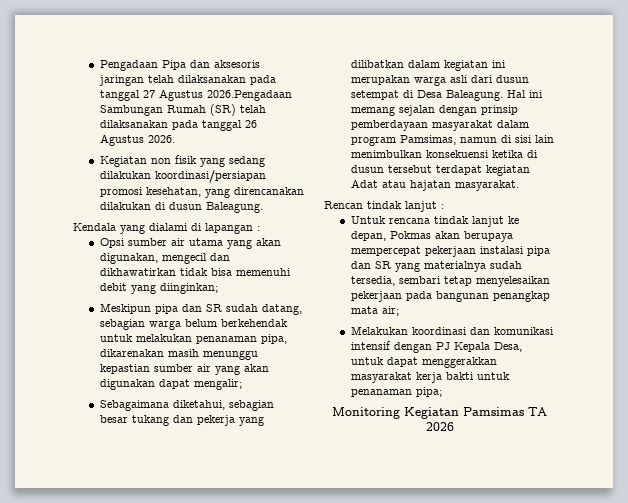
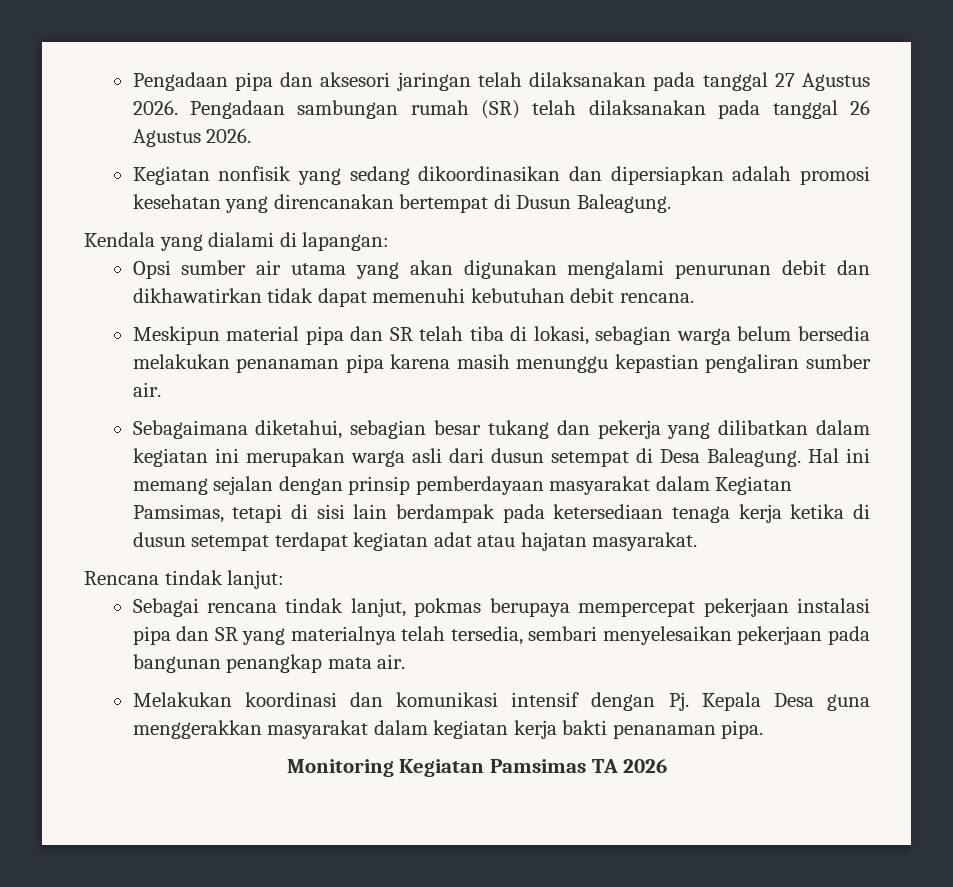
- Pengadaan Pipa dan aksesoris jaringan telah dilaksanakan pada tanggal 27 Agustus 2026.Pengadaan Sambungan Rumah (SR) telah dilaksanakan pada tanggal 26 Agustus 2026.
+ Pengadaan pipa dan aksesori jaringan telah dilaksanakan pada tanggal 27 Agustus 2026. Pengadaan sambungan rumah (SR) telah dilaksanakan pada tanggal 26 Agustus 2026.
- Kegiatan non fisik yang sedang dilakukan koordinasi/persiapan promosi kesehatan, yang direncanakan dilakukan di dusun Baleagung.
+ Kegiatan nonfisik yang sedang dikoordinasikan dan dipersiapkan adalah promosi kesehatan yang direncanakan bertempat di Dusun Baleagung.
- Kendala yang dialami di lapangan :
+ Kendala yang dialami di lapangan:
- Opsi sumber air utama yang akan digunakan, mengecil dan dikhawatirkan tidak bisa memenuhi debit yang diinginkan;
+ Opsi sumber air utama yang akan digunakan mengalami penurunan debit dan dikhawatirkan tidak dapat memenuhi kebutuhan debit rencana.
- Meskipun pipa dan SR sudah datang, sebagian warga belum berkehendak untuk melakukan penanaman pipa, dikarenakan masih menunggu kepastian sumber air yang akan digunakan dapat mengalir;
+ Meskipun material pipa dan SR telah tiba di lokasi, sebagian warga belum bersedia melakukan penanaman pipa karena masih menunggu kepastian pengaliran sumber air.
- Hal ini memang sejalan dengan prinsip pemberdayaan masyarakat dalam program Pamsimas, namun di sisi lain menimbulkan konsekuensi ketika di dusun tersebut terdapat kegiatan Adat atau hajatan masyarakat.
+ Hal ini memang sejalan dengan prinsip pemberdayaan masyarakat dalam Kegiatan Pamsimas, tetapi di sisi lain berdampak pada ketersediaan tenaga kerja ketika di dusun setempat terdapat kegiatan adat atau hajatan masyarakat.
- Rencan tindak lanjut :
- Untuk rencana tindak lanjut ke depan, Pokmas akan berupaya mempercepat pekerjaan instalasi pipa dan SR yang materialnya sudah tersedia, sembari tetap menyelesaikan pekerjaan pada bangunan penangkap mata air;
+ Rencana tindak lanjut:
+ Sebagai rencana tindak lanjut, pokmas berupaya mempercepat pekerjaan instalasi pipa dan SR yang materialnya telah tersedia, sembari menyelesaikan pekerjaan pada bangunan penangkap mata air.
- Melakukan koordinasi dan komunikasi intensif dengan PJ Kepala Desa, untuk dapat menggerakkan masyarakat kerja bakti untuk penanaman pipa;
+ Melakukan koordinasi dan komunikasi intensif dengan Pj. Kepala Desa guna menggerakkan masyarakat dalam kegiatan kerja bakti penanaman pipa.

